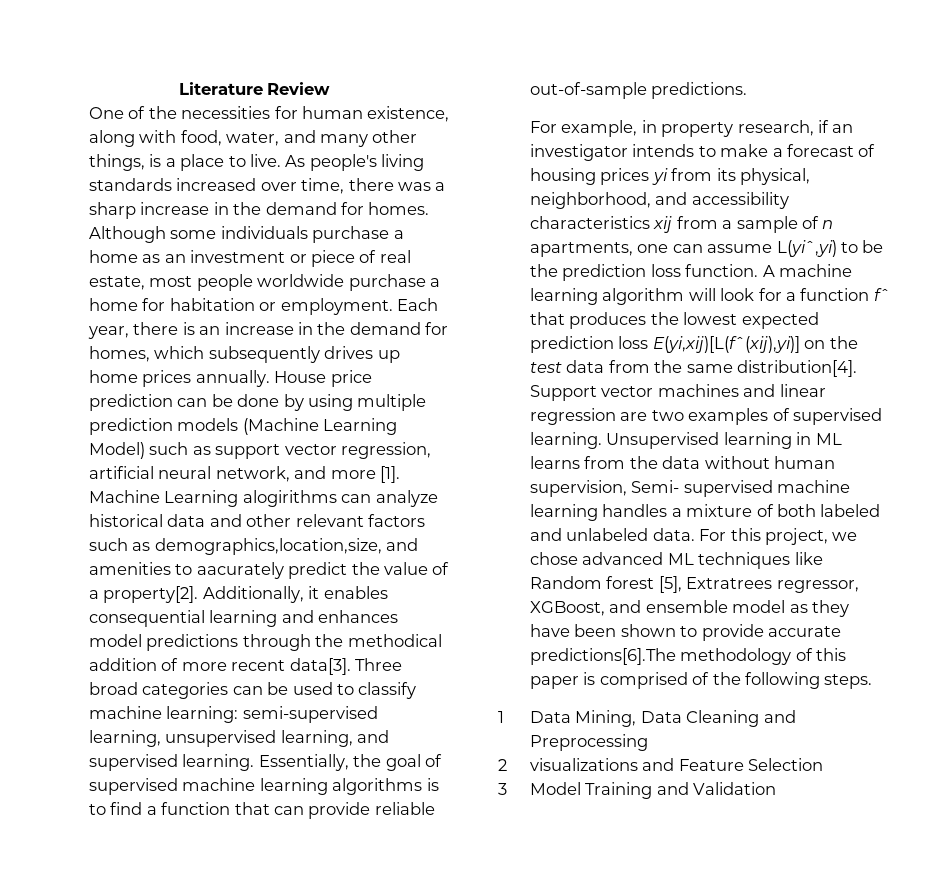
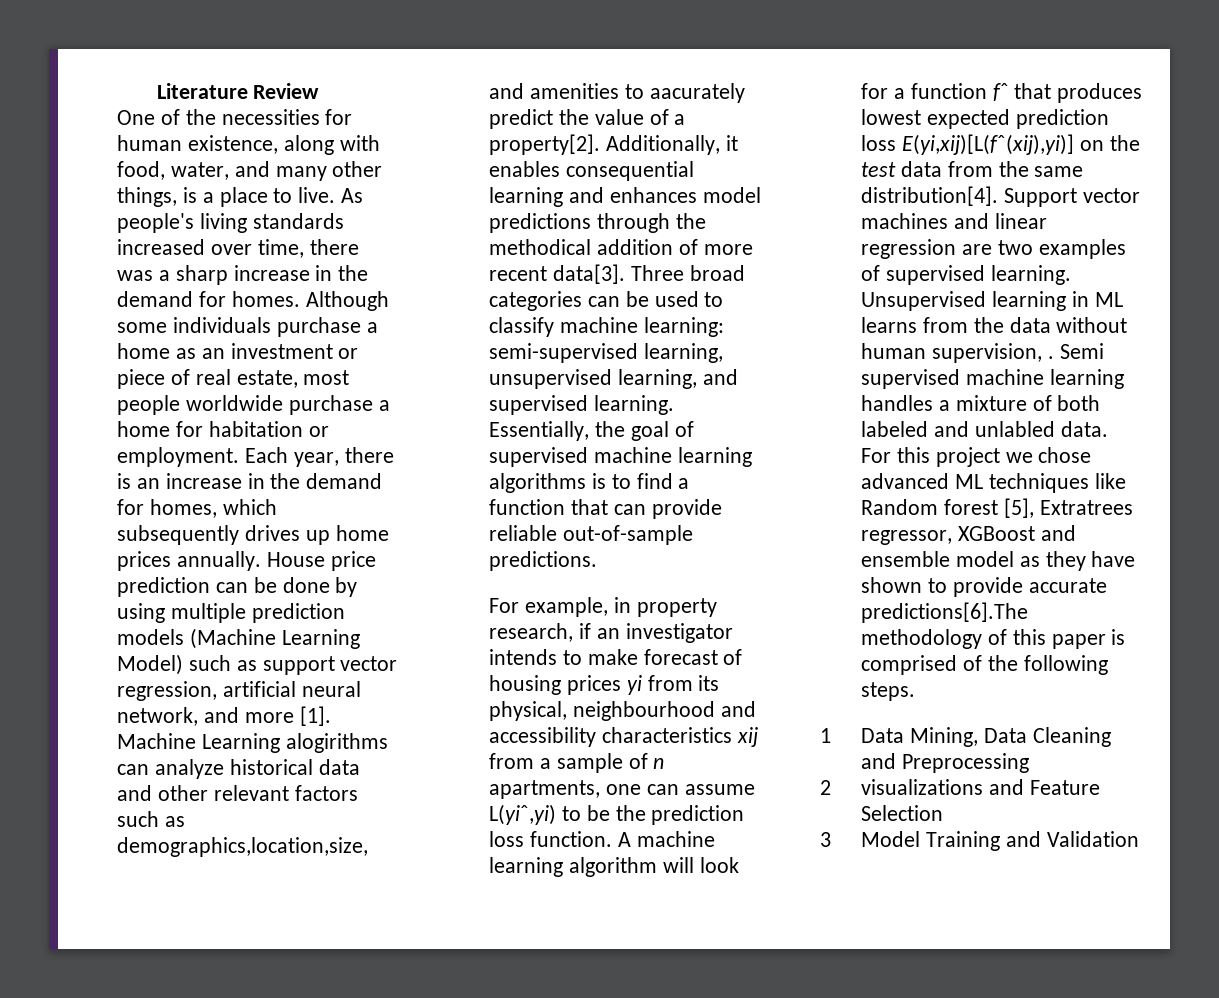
- For example, in property research, if an investigator intends to make a forecast of housing prices yi from its physical, neighborhood, and accessibility characteristics xij from a sample of n apartments, one can assume L(yiˆ,yi) to be the prediction loss function.
+ For example, in property research, if an investigator intends to make forecast of housing prices yi from its physical, neighbourhood and accessibility characteristics xij from a sample of n apartments, one can assume L(yiˆ,yi) to be the prediction loss function.
- A machine learning algorithm will look for a function fˆ that produces the lowest expected prediction loss E(yi,xij)[L(fˆ(xij),yi)] on the test data from the same distribution[4].
+ A machine learning algorithm will look for a function fˆ that produces lowest expected prediction loss E(yi,xij)[L(fˆ(xij),yi)] on the test data from the same distribution[4].
- Unsupervised learning in ML learns from the data without human supervision, Semi- supervised machine learning handles a mixture of both labeled and unlabeled data.
+ Unsupervised learning in ML learns from the data without human supervision, . Semi supervised machine learning handles a mixture of both labeled and unlabled data.
- For this project, we chose advanced ML techniques like Random forest [5], Extratrees regressor, XGBoost, and ensemble model as they have been shown to provide accurate predictions[6].The methodology of this paper is comprised of the following steps.
+ For this project we chose advanced ML techniques like Random forest [5], Extratrees regressor, XGBoost and ensemble model as they have shown to provide accurate predictions[6].The methodology of this paper is comprised of the following steps.

